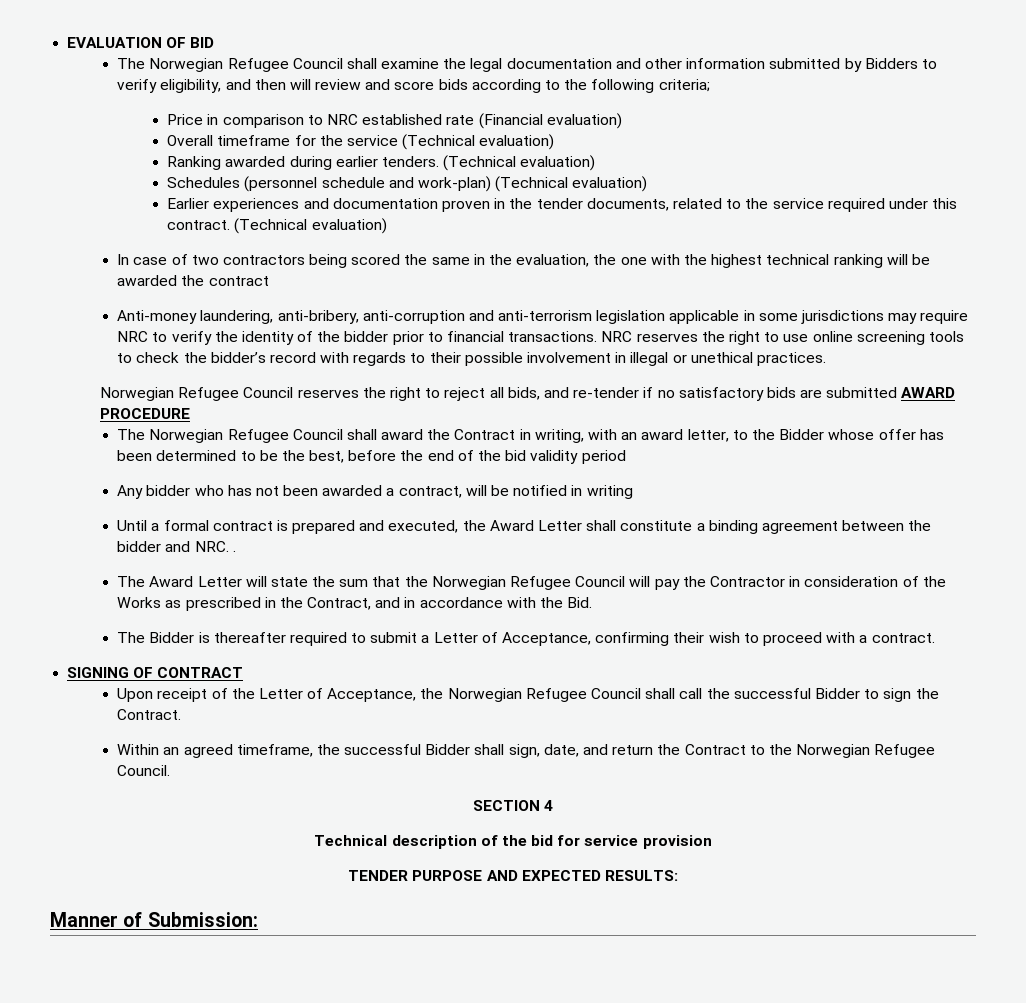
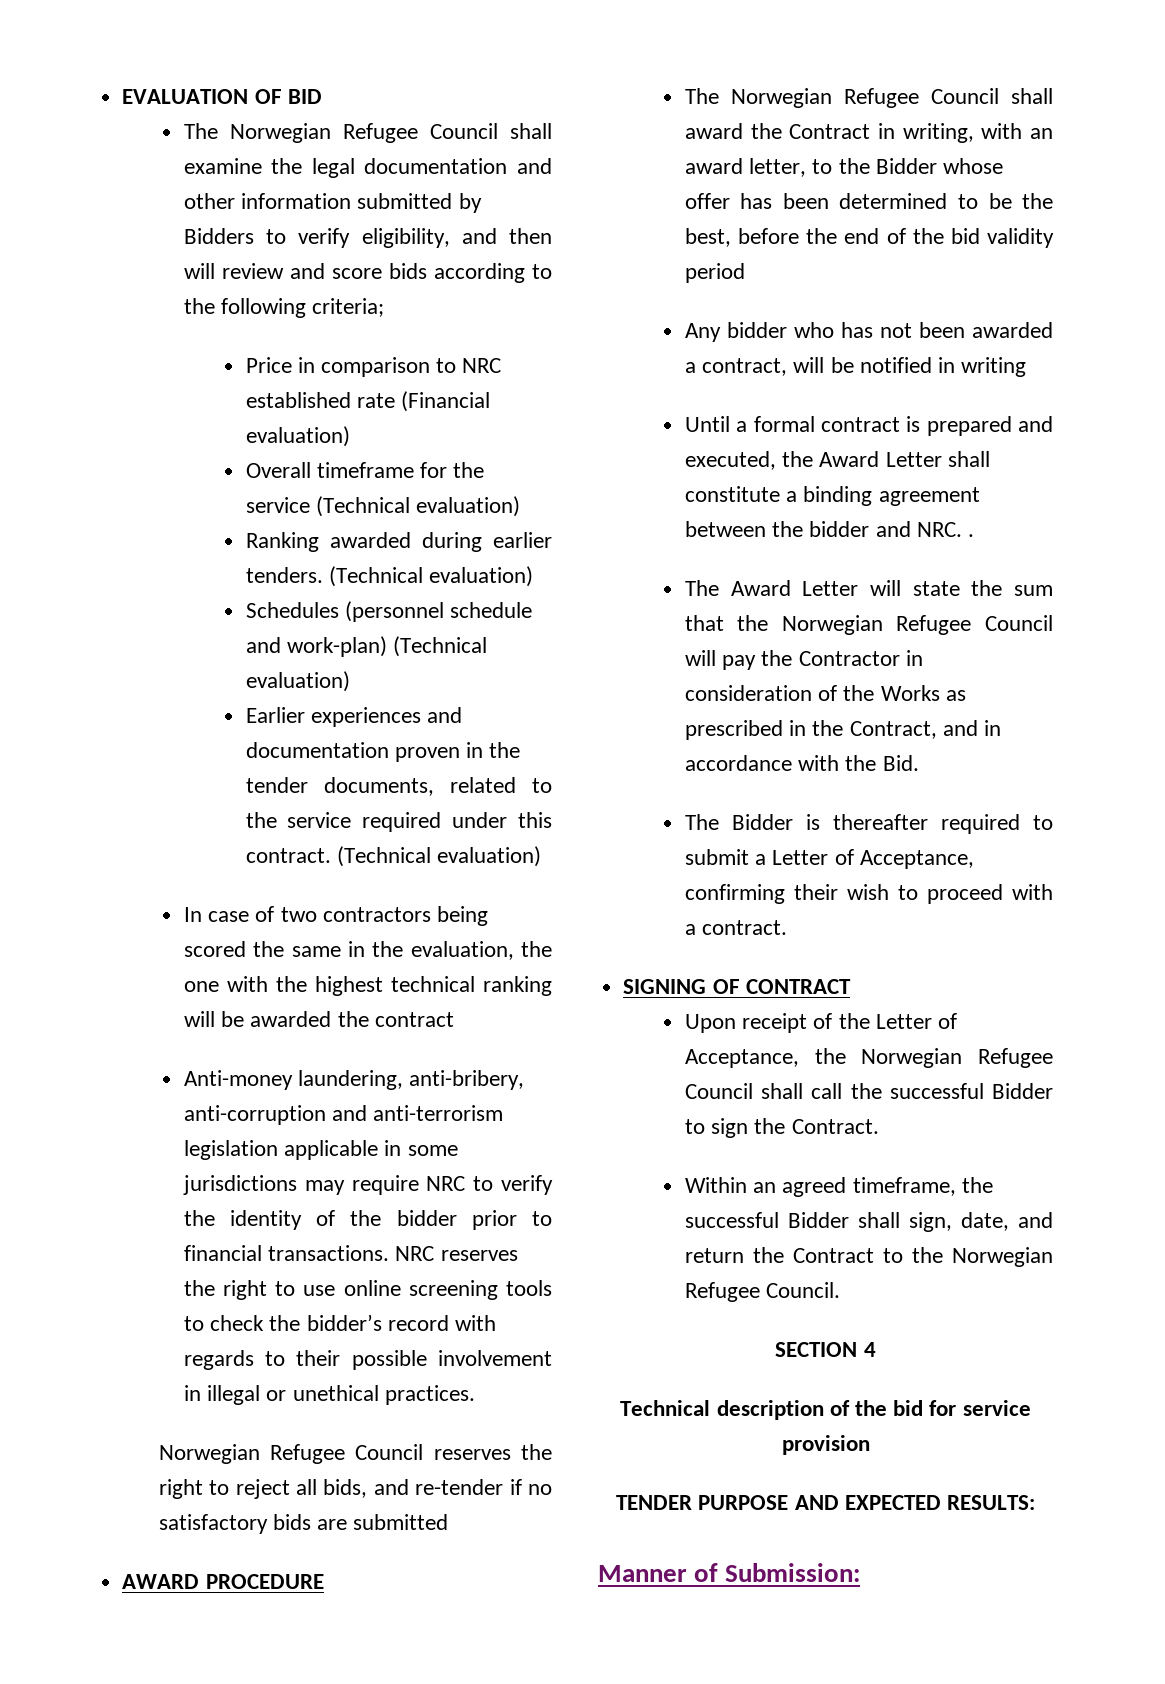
- Norwegian Refugee Council reserves the right to reject all bids, and re-tender if no satisfactory bids are submitted AWARD PROCEDURE
+ Norwegian Refugee Council reserves the right to reject all bids, and re-tender if no satisfactory bids are submitted
+ AWARD PROCEDURE

